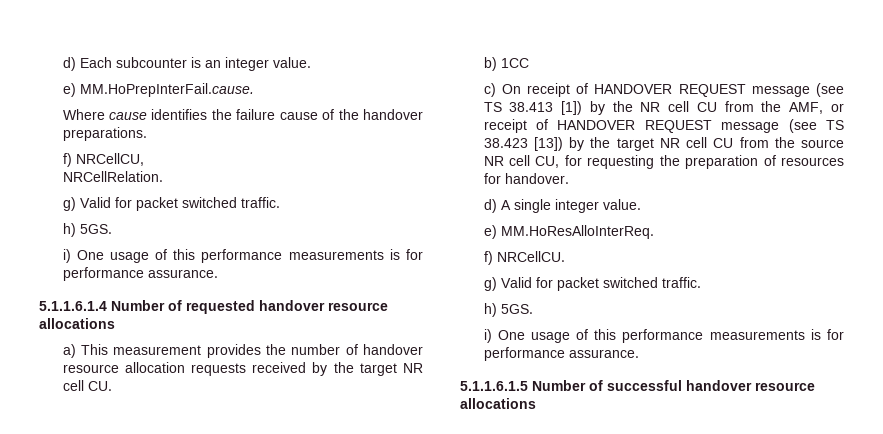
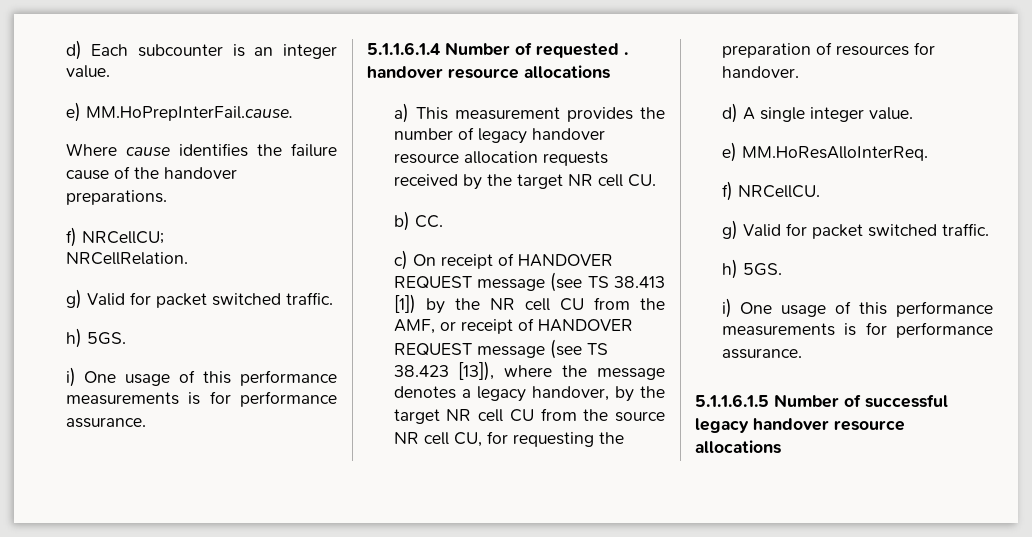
- f) NRCellCU,
+ f) NRCellCU;
- 5.1.1.6.1.4 Number of requested handover resource allocations
+ 5.1.1.6.1.4 Number of requested . handover resource allocations
- a) This measurement provides the number of handover resource allocation requests received by the target NR cell CU.
+ a) This measurement provides the number of legacy handover resource allocation requests received by the target NR cell CU.
- b) 1CC
+ b) CC.
- c) On receipt of HANDOVER REQUEST message (see TS 38.413 [1]) by the NR cell CU from the AMF, or receipt of HANDOVER REQUEST message (see TS 38.423 [13]) by the target NR cell CU from the source NR cell CU, for requesting the preparation of resources for handover.
+ c) On receipt of HANDOVER REQUEST message (see TS 38.413 [1]) by the NR cell CU from the AMF, or receipt of HANDOVER REQUEST message (see TS 38.423 [13]), where the message denotes a legacy handover, by the target NR cell CU from the source NR cell CU, for requesting the preparation of resources for handover.
- 5.1.1.6.1.5 Number of successful handover resource allocations
+ 5.1.1.6.1.5 Number of successful legacy handover resource allocations

